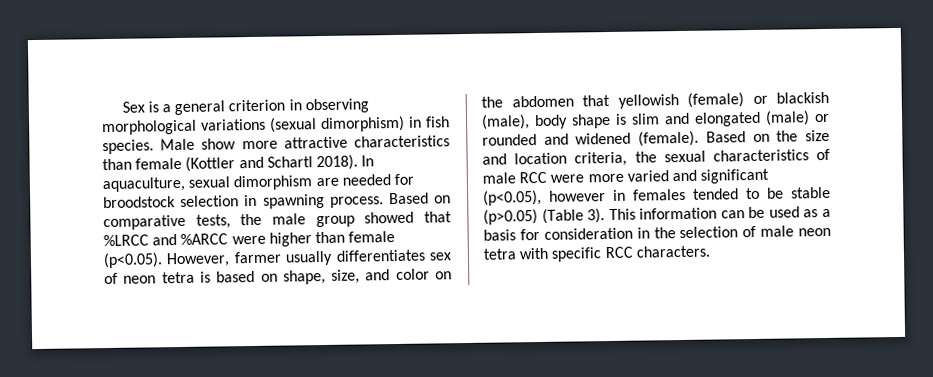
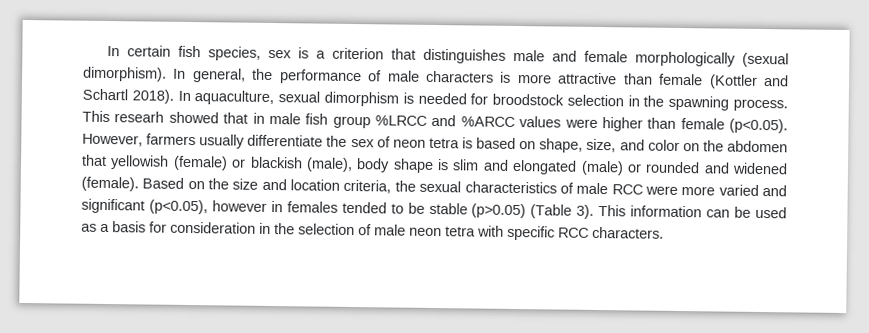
- Sex is a general criterion in observing morphological variations (sexual dimorphism) in fish species. Male show more attractive characteristics than female (Kottler and Schartl 2018).
+ In certain fish species, sex is a criterion that distinguishes male and female morphologically (sexual dimorphism). In general, the performance of male characters is more attractive than female (Kottler and Schartl 2018).
- In aquaculture, sexual dimorphism are needed for broodstock selection in spawning process.
+ In aquaculture, sexual dimorphism is needed for broodstock selection in the spawning process.
- Based on comparative tests, the male group showed that %LRCC and %ARCC were higher than female (p<0.05). However, farmer usually differentiates sex of neon tetra is based on shape, size, and color on the abdomen that yellowish (female) or blackish (male), body shape is slim and elongated (male) or rounded and widened (female).
+ This researh showed that in male fish group %LRCC and %ARCC values were higher than female (p<0.05). However, farmers usually differentiate the sex of neon tetra is based on shape, size, and color on the abdomen that yellowish (female) or blackish (male), body shape is slim and elongated (male) or rounded and widened (female).

